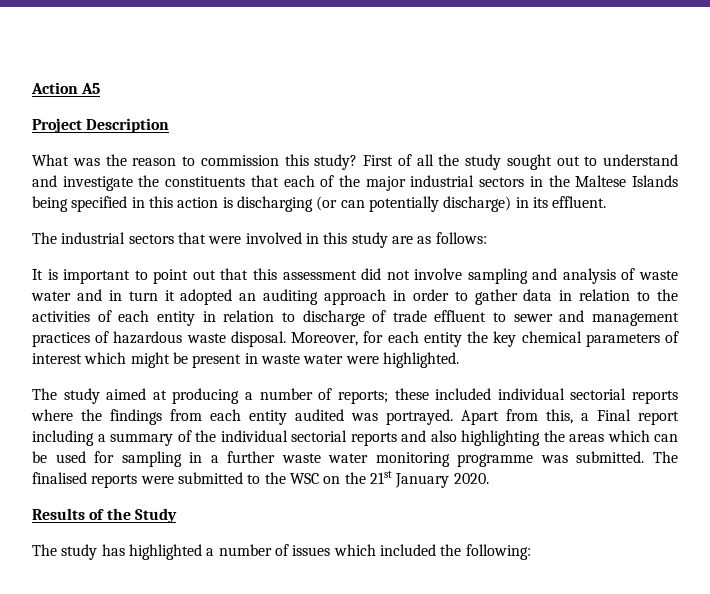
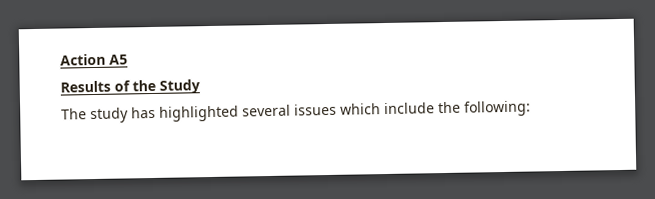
- Project Description
- What was the reason to commission this study? First of all the study sought out to understand and investigate the constituents that each of the major industrial sectors in the Maltese Islands being specified in this action is discharging (or can potentially discharge) in its effluent.
- The industrial sectors that were involved in this study are as follows:
- It is important to point out that this assessment did not involve sampling and analysis of waste water and in turn it adopted an auditing approach in order to gather data in relation to the activities of each entity in relation to discharge of trade effluent to sewer and management practices of hazardous waste disposal. Moreover, for each entity the key chemical parameters of interest which might be present in waste water were highlighted.
- The study aimed at producing a number of reports; these included individual sectorial reports where the findings from each entity audited was portrayed. Apart from this, a Final report including a summary of the individual sectorial reports and also highlighting the areas which can be used for sampling in a further waste water monitoring programme was submitted. The finalised reports were submitted to the WSC on the 21st January 2020.
- The study has highlighted a number of issues which included the following:
+ The study has highlighted several issues which include the following:

